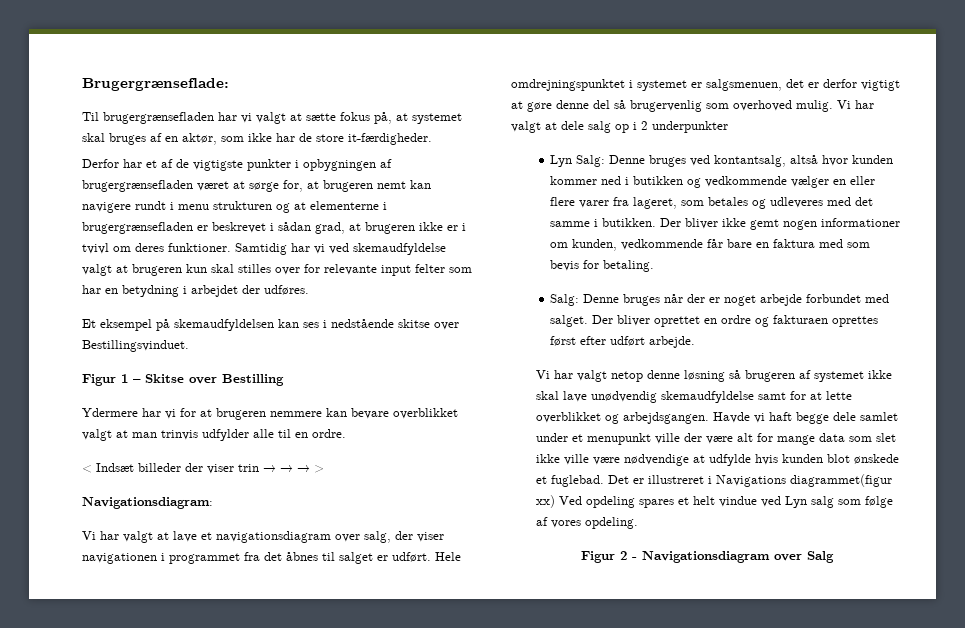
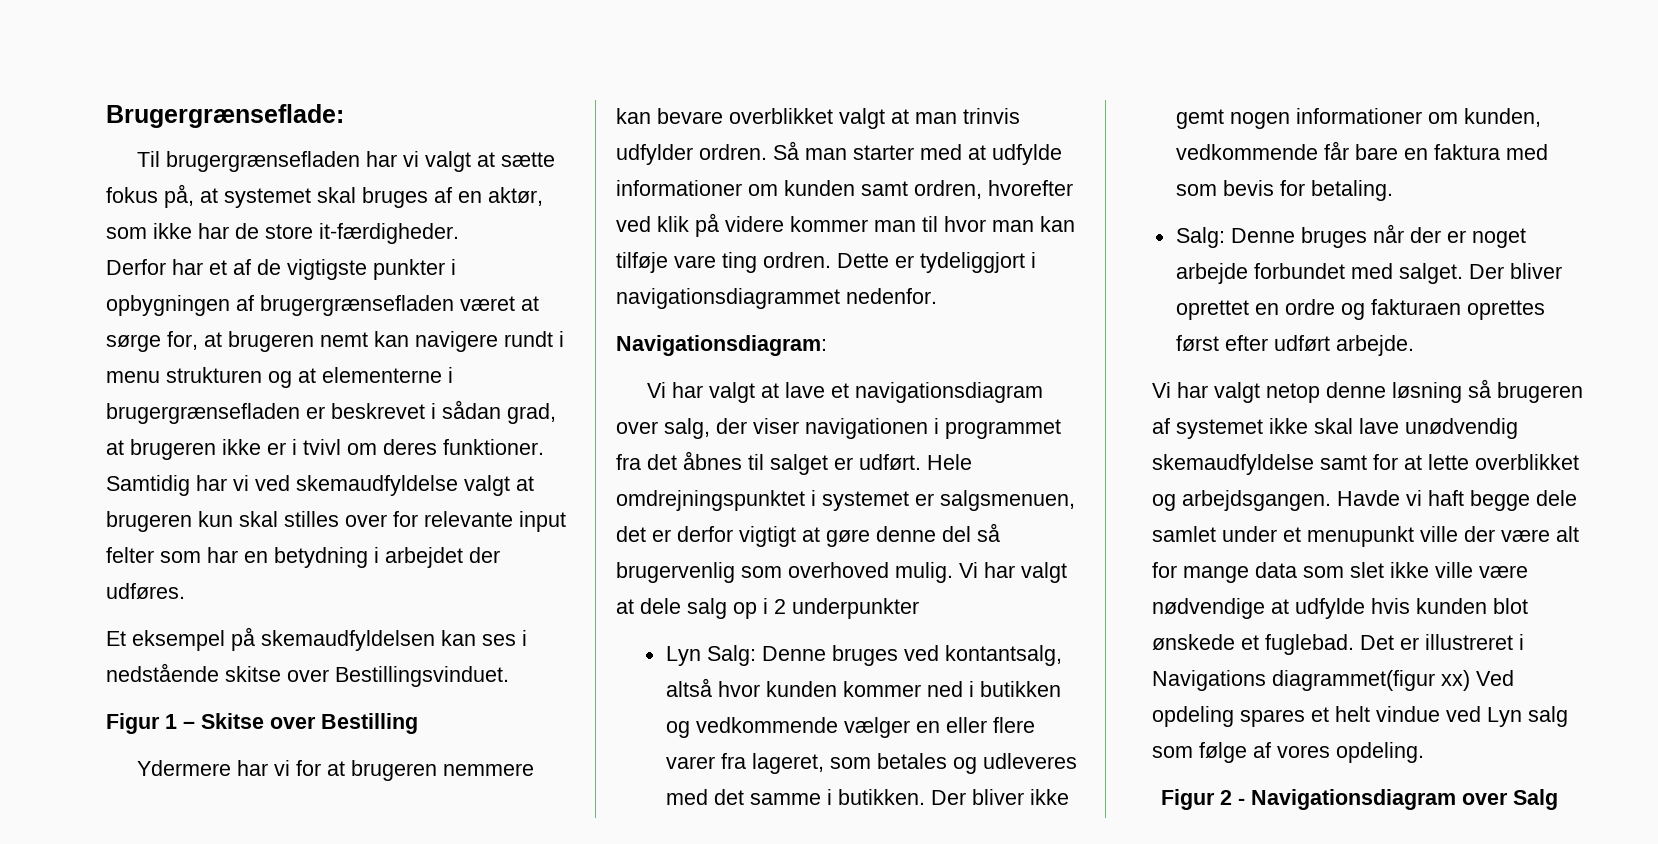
- Ydermere har vi for at brugeren nemmere kan bevare overblikket valgt at man trinvis udfylder alle til en ordre.
- < Indsæt billeder der viser trin → → → >
+ Ydermere har vi for at brugeren nemmere kan bevare overblikket valgt at man trinvis udfylder ordren. Så man starter med at udfylde informationer om kunden samt ordren, hvorefter ved klik på videre kommer man til hvor man kan tilføje vare ting ordren. Dette er tydeliggjort i navigationsdiagrammet nedenfor.

